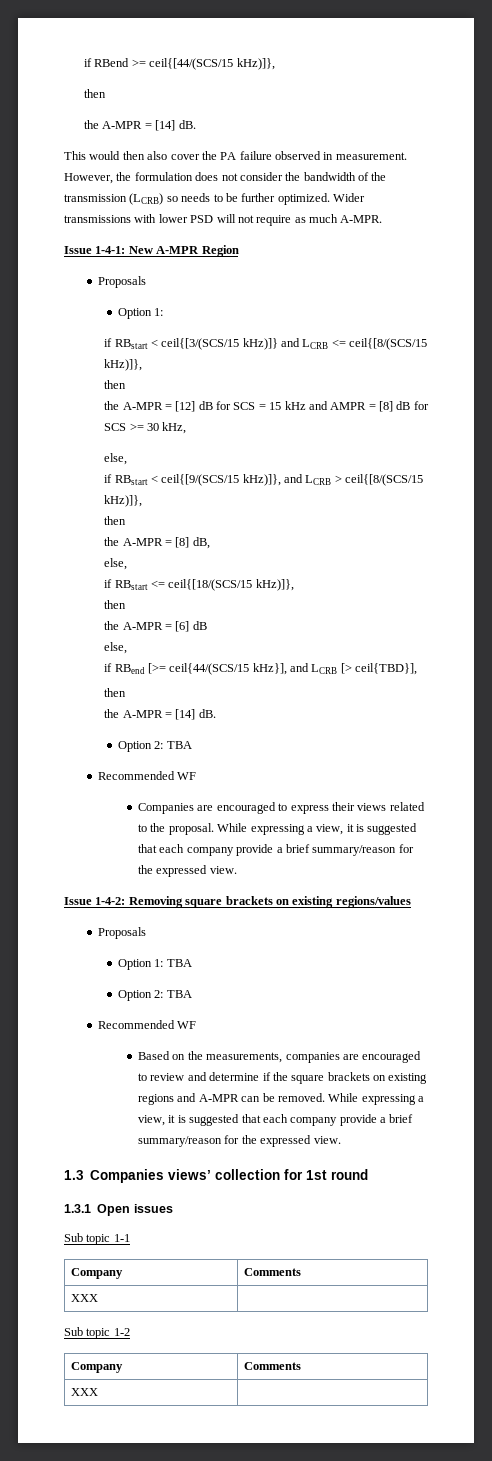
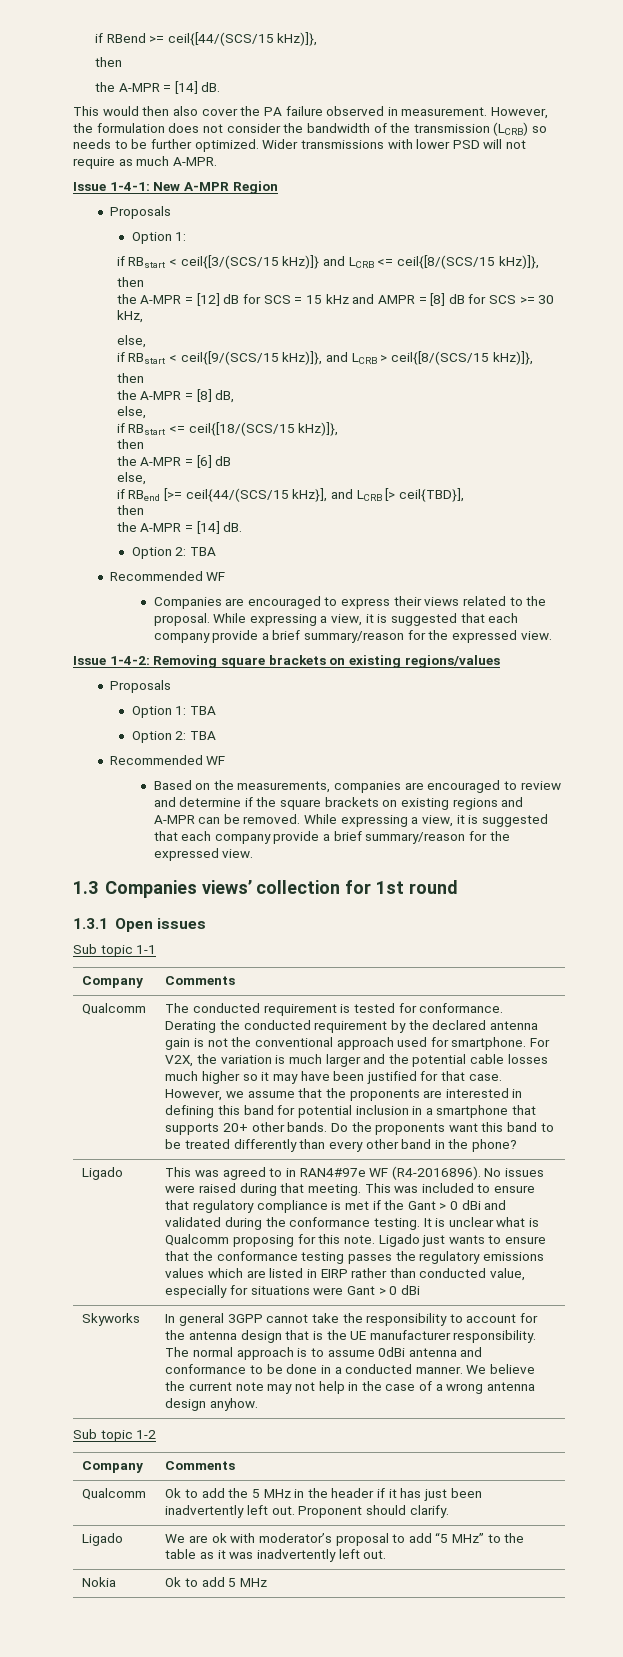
  Sub topic 1-1
  Company | Comments
- XXX
+ Qualcomm | The conducted requirement is tested for conformance. Derating the conducted requirement by the declared antenna gain is not the conventional approach used for smartphone. For V2X, the variation is much larger and the potential cable losses much higher so it may have been justified for that case. However, we assume that the proponents are interested in defining this band for potential inclusion in a smartphone that supports 20+ other bands. Do the proponents want this band to be treated differently than every other band in the phone?
+ Ligado | This was agreed to in RAN4#97e WF (R4-2016896). No issues were raised during that meeting. This was included to ensure that regulatory compliance is met if the Gant > 0 dBi and validated during the conformance testing. It is unclear what is Qualcomm proposing for this note. Ligado just wants to ensure that the conformance testing passes the regulatory emissions values which are listed in EIRP rather than conducted value, especially for situations were Gant > 0 dBi
+ Skyworks | In general 3GPP cannot take the responsibility to account for the antenna design that is the UE manufacturer responsibility. The normal approach is to assume 0dBi antenna and conformance to be done in a conducted manner. We believe the current note may not help in the case of a wrong antenna design anyhow.
  Sub topic 1-2
  Company | Comments
- XXX |
+ Qualcomm | Ok to add the 5 MHz in the header if it has just been inadvertently left out. Proponent should clarify.
+ Ligado | We are ok with moderator’s proposal to add “5 MHz” to the table as it was inadvertently left out.
+ Nokia | Ok to add 5 MHz

